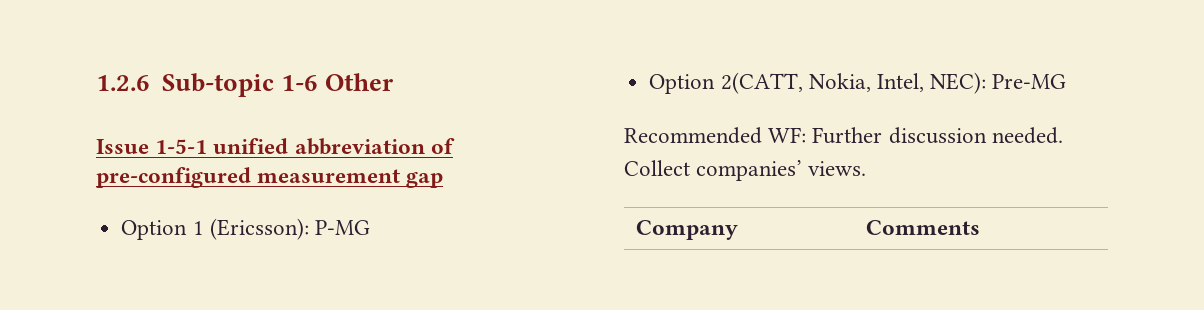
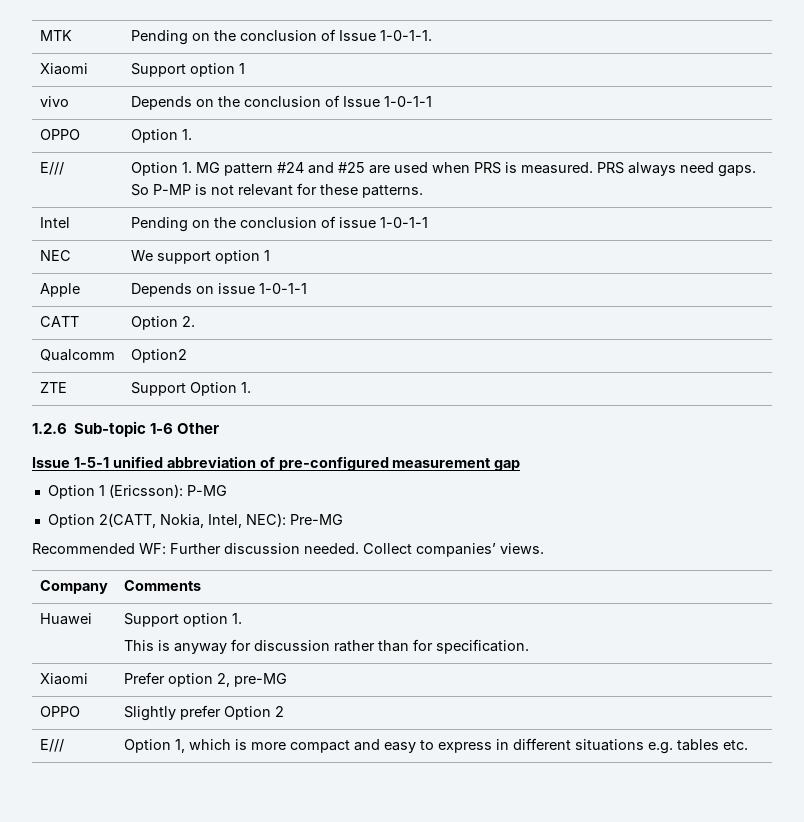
+ MTK | Pending on the conclusion of Issue 1-0-1-1.
+ Xiaomi | Support option 1
+ vivo | Depends on the conclusion of Issue 1-0-1-1
+ OPPO | Option 1.
+ E/// | Option 1. MG pattern #24 and #25 are used when PRS is measured. PRS always need gaps. So P-MP is not relevant for these patterns.
+ Intel | Pending on the conclusion of issue 1-0-1-1
+ NEC | We support option 1
+ Apple | Depends on issue 1-0-1-1
+ CATT | Option 2.
+ Qualcomm | Option2
+ ZTE | Support Option 1.
+ Huawei | Support option 1.
+ This is anyway for discussion rather than for specification.
+ Xiaomi | Prefer option 2, pre-MG
+ OPPO | Slightly prefer Option 2
+ E/// | Option 1, which is more compact and easy to express in different situations e.g. tables etc.

